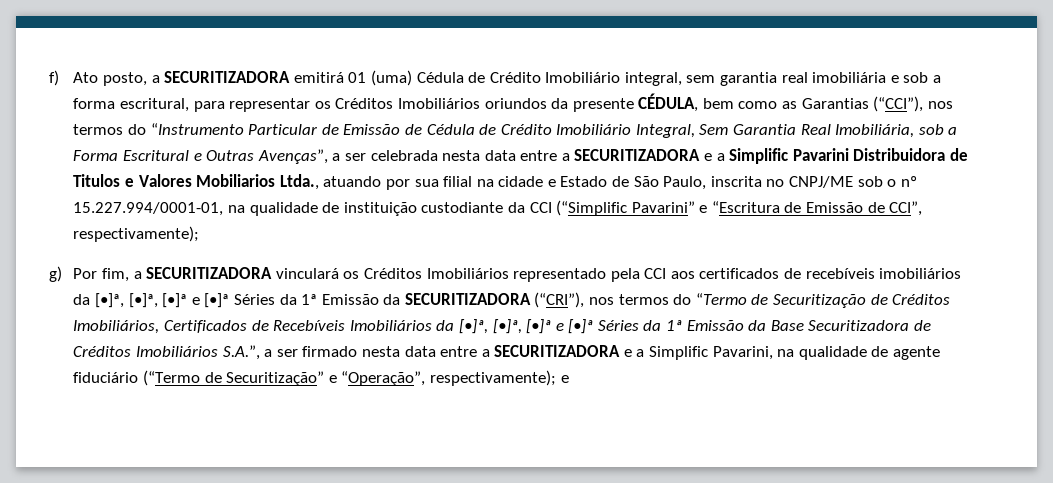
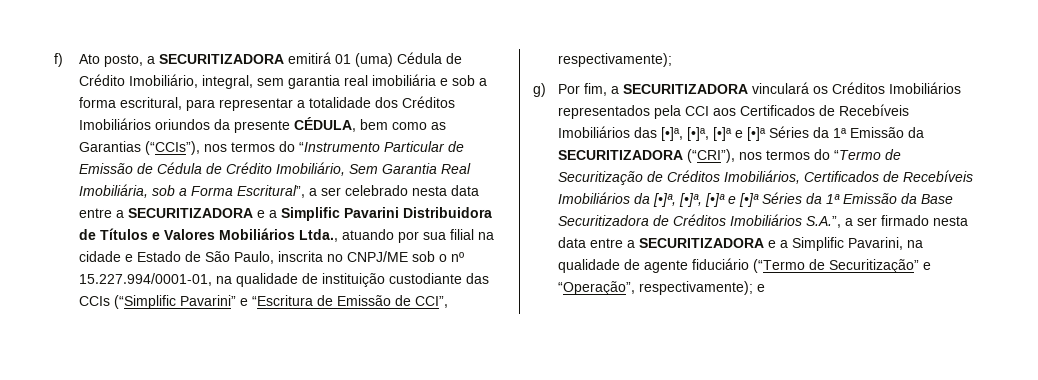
- f) Ato posto, a SECURITIZADORA emitirá 01 (uma) Cédula de Crédito Imobiliário integral, sem garantia real imobiliária e sob a forma escritural, para representar os Créditos Imobiliários oriundos da presente CÉDULA, bem como as Garantias (“CCI”), nos termos do “Instrumento Particular de Emissão de Cédula de Crédito Imobiliário Integral, Sem Garantia Real Imobiliária, sob a Forma Escritural e Outras Avenças”, a ser celebrada nesta data entre a SECURITIZADORA e a Simplific Pavarini Distribuidora de Titulos e Valores Mobiliarios Ltda., atuando por sua filial na cidade e Estado de São Paulo, inscrita no CNPJ/ME sob o nº 15.227.994/0001-01, na qualidade de instituição custodiante da CCI (“Simplific Pavarini” e “Escritura de Emissão de CCI”, respectivamente);
+ f) Ato posto, a SECURITIZADORA emitirá 01 (uma) Cédula de Crédito Imobiliário, integral, sem garantia real imobiliária e sob a forma escritural, para representar a totalidade dos Créditos Imobiliários oriundos da presente CÉDULA, bem como as Garantias (“CCIs”), nos termos do “Instrumento Particular de Emissão de Cédula de Crédito Imobiliário, Sem Garantia Real Imobiliária, sob a Forma Escritural”, a ser celebrado nesta data entre a SECURITIZADORA e a Simplific Pavarini Distribuidora de Títulos e Valores Mobiliários Ltda., atuando por sua filial na cidade e Estado de São Paulo, inscrita no CNPJ/ME sob o nº 15.227.994/0001-01, na qualidade de instituição custodiante das CCIs (“Simplific Pavarini” e “Escritura de Emissão de CCI”, respectivamente);
- g) Por fim, a SECURITIZADORA vinculará os Créditos Imobiliários representado pela CCI aos certificados de recebíveis imobiliários da [•]ª, [•]ª, [•]ª e [•]ª Séries da 1ª Emissão da SECURITIZADORA (“CRI”), nos termos do “Termo de Securitização de Créditos Imobiliários, Certificados de Recebíveis Imobiliários da [•]ª, [•]ª, [•]ª e [•]ª Séries da 1ª Emissão da Base Securitizadora de Créditos Imobiliários S.A.”, a ser firmado nesta data entre a SECURITIZADORA e a Simplific Pavarini, na qualidade de agente fiduciário (“Termo de Securitização” e “Operação”, respectivamente);
+ g) Por fim, a SECURITIZADORA vinculará os Créditos Imobiliários representados pela CCI aos Certificados de Recebíveis Imobiliários das [•]ª, [•]ª, [•]ª e [•]ª Séries da 1ª Emissão da SECURITIZADORA (“CRI”), nos termos do “Termo de Securitização de Créditos Imobiliários, Certificados de Recebíveis Imobiliários da [•]ª, [•]ª, [•]ª e [•]ª Séries da 1ª Emissão da Base Securitizadora de Créditos Imobiliários S.A.”, a ser firmado nesta data entre a SECURITIZADORA e a Simplific Pavarini, na qualidade de agente fiduciário (“Termo de Securitização” e “Operação”, respectivamente);

